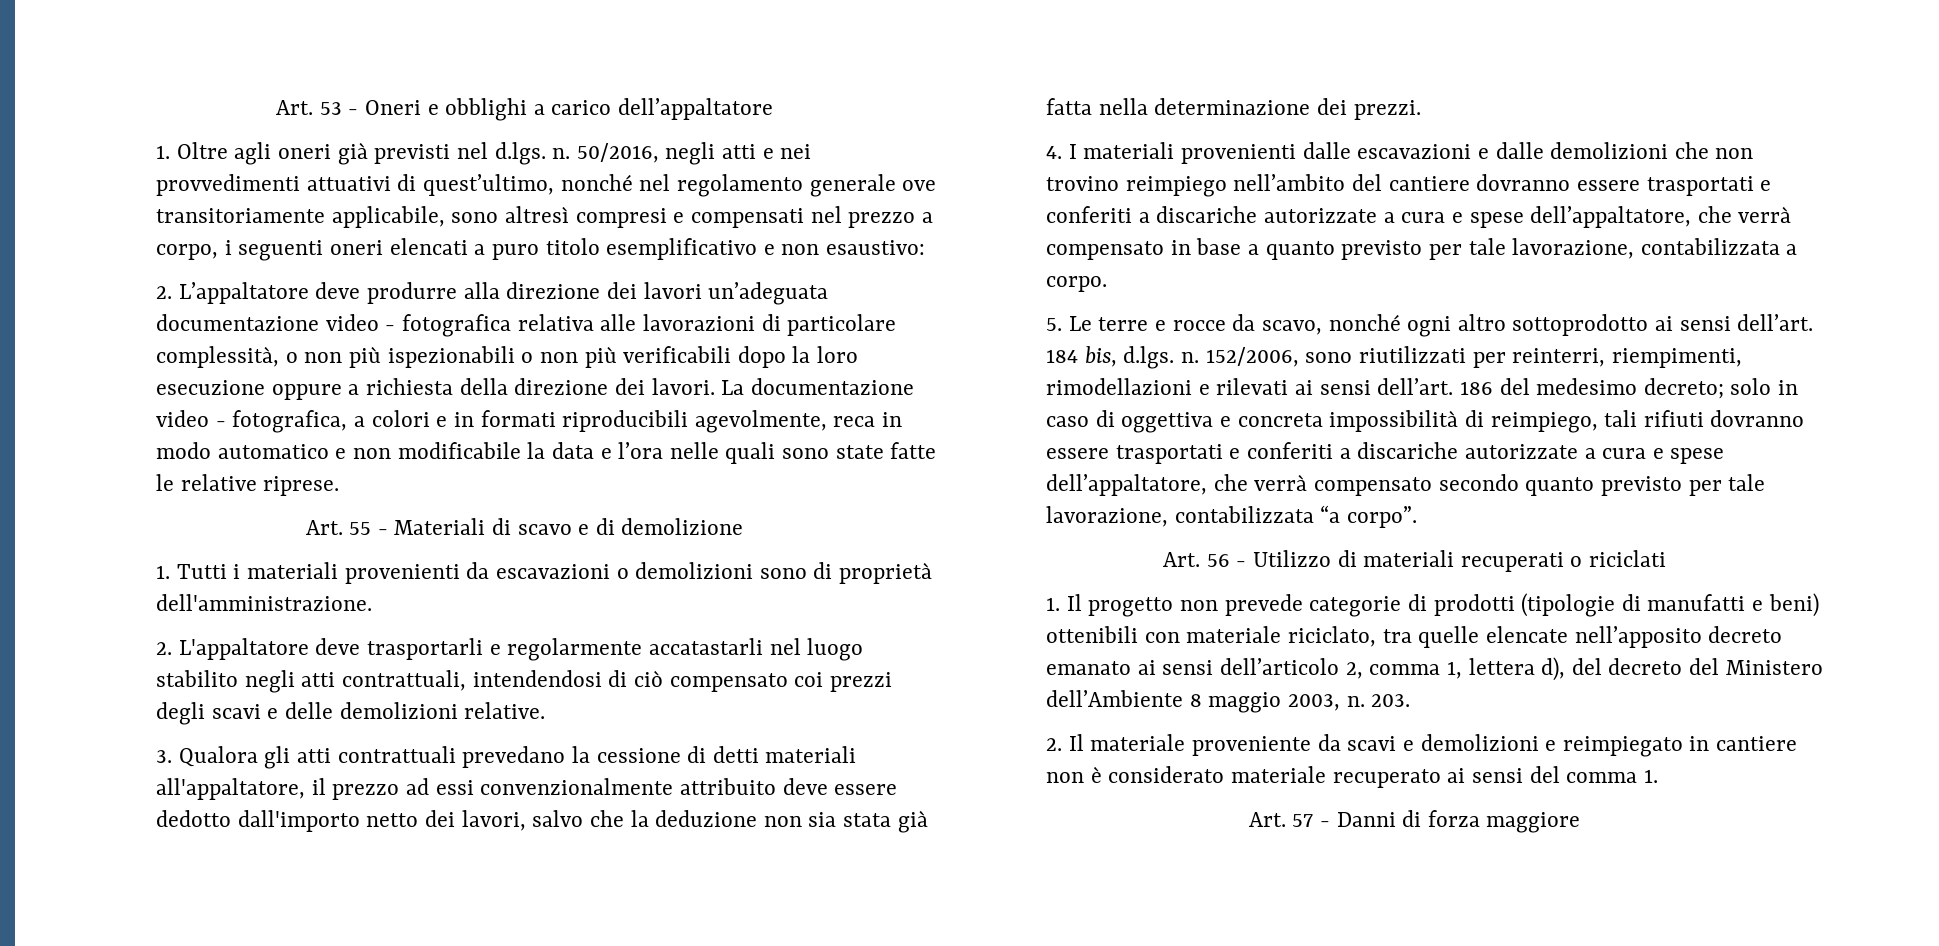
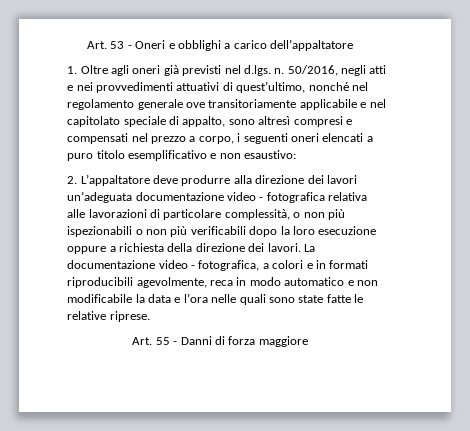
- 50/2016, negli atti e nei provvedimenti attuativi di quest’ultimo, nonché nel regolamento generale ove transitoriamente applicabile, sono altresì compresi e compensati nel prezzo a corpo, i seguenti oneri elencati a puro titolo esemplificativo e non esaustivo:
+ 50/2016, negli atti e nei provvedimenti attuativi di quest’ultimo, nonché nel regolamento generale ove transitoriamente applicabile e nel capitolato speciale di appalto, sono altresì compresi e compensati nel prezzo a corpo, i seguenti oneri elencati a puro titolo esemplificativo e non esaustivo:
- Art. 55 - Materiali di scavo e di demolizione
- 1. Tutti i materiali provenienti da escavazioni o demolizioni sono di proprietà dell'amministrazione.
- 2. L'appaltatore deve trasportarli e regolarmente accatastarli nel luogo stabilito negli atti contrattuali, intendendosi di ciò compensato coi prezzi degli scavi e delle demolizioni relative.
- 3. Qualora gli atti contrattuali prevedano la cessione di detti materiali all'appaltatore, il prezzo ad essi convenzionalmente attribuito deve essere dedotto dall'importo netto dei lavori, salvo che la deduzione non sia stata già fatta nella determinazione dei prezzi.
- 4. I materiali provenienti dalle escavazioni e dalle demolizioni che non trovino reimpiego nell’ambito del cantiere dovranno essere trasportati e conferiti a discariche autorizzate a cura e spese dell’appaltatore, che verrà compensato in base a quanto previsto per tale lavorazione, contabilizzata a corpo.
- 5. Le terre e rocce da scavo, nonché ogni altro sottoprodotto ai sensi dell’art. 184 bis, d.lgs. n. 152/2006, sono riutilizzati per reinterri, riempimenti, rimodellazioni e rilevati ai sensi dell’art. 186 del medesimo decreto; solo in caso di oggettiva e concreta impossibilità di reimpiego, tali rifiuti dovranno essere trasportati e conferiti a discariche autorizzate a cura e spese dell’appaltatore, che verrà compensato secondo quanto previsto per tale lavorazione, contabilizzata “a corpo”.
- Art. 56 - Utilizzo di materiali recuperati o riciclati
- 1. Il progetto non prevede categorie di prodotti (tipologie di manufatti e beni) ottenibili con materiale riciclato, tra quelle elencate nell’apposito decreto emanato ai sensi dell’articolo 2, comma 1, lettera d), del decreto del Ministero dell’Ambiente 8 maggio 2003, n. 203.
- 2. Il materiale proveniente da scavi e demolizioni e reimpiegato in cantiere non è considerato materiale recuperato ai sensi del comma 1.
- Art. 57 - Danni di forza maggiore
+ Art. 55 - Danni di forza maggiore

